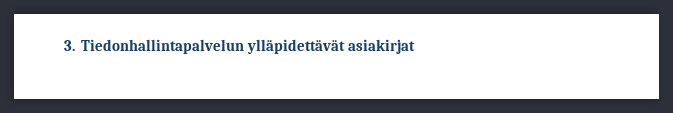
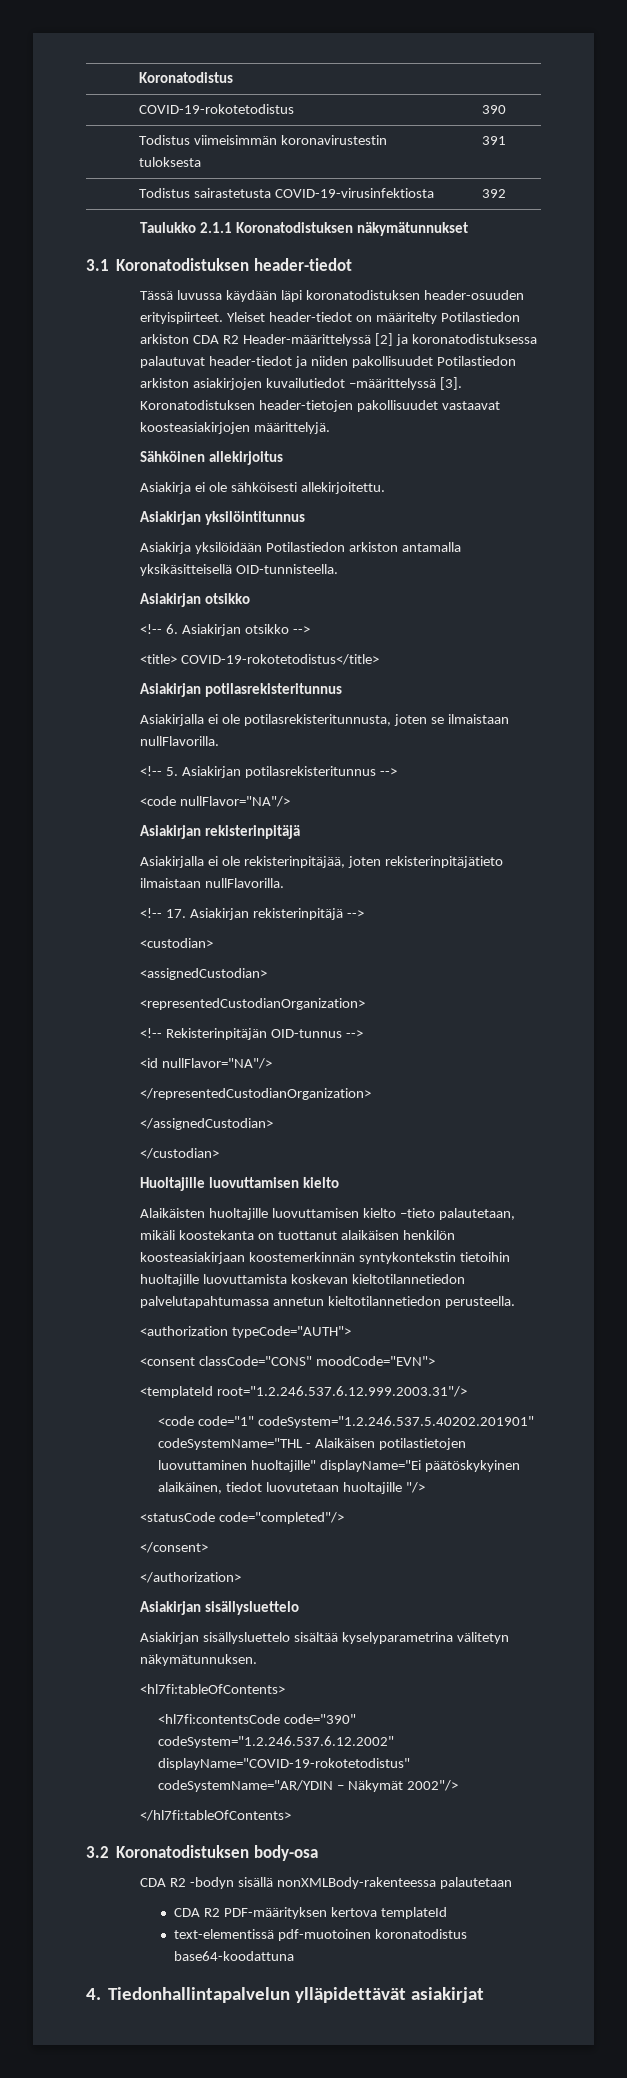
- 3. Tiedonhallintapalvelun ylläpidettävät asiakirjat
+ Koronatodistus
+ COVID-19-rokotetodistus | 390
+ Todistus viimeisimmän koronavirustestin tuloksesta | 391
+ Todistus sairastetusta COVID-19-virusinfektiosta | 392
+ Taulukko 2.1.1 Koronatodistuksen näkymätunnukset
+ 3.1 Koronatodistuksen header-tiedot
+ Tässä luvussa käydään läpi koronatodistuksen header-osuuden erityispiirteet. Yleiset header-tiedot on määritelty Potilastiedon arkiston CDA R2 Header-määrittelyssä [2] ja koronatodistuksessa palautuvat header-tiedot ja niiden pakollisuudet Potilastiedon arkiston asiakirjojen kuvailutiedot –määrittelyssä [3]. Koronatodistuksen header-tietojen pakollisuudet vastaavat koosteasiakirjojen määrittelyjä.
+ Sähköinen allekirjoitus
+ Asiakirja ei ole sähköisesti allekirjoitettu.
+ Asiakirjan yksilöintitunnus
+ Asiakirja yksilöidään Potilastiedon arkiston antamalla yksikäsitteisellä OID-tunnisteella.
+ Asiakirjan otsikko
+ <!-- 6. Asiakirjan otsikko -->
+ <title> COVID-19-rokotetodistus</title>
+ Asiakirjan potilasrekisteritunnus
+ Asiakirjalla ei ole potilasrekisteritunnusta, joten se ilmaistaan nullFlavorilla.
+ <!-- 5. Asiakirjan potilasrekisteritunnus -->
+ <code nullFlavor="NA"/>
+ Asiakirjan rekisterinpitäjä
+ Asiakirjalla ei ole rekisterinpitäjää, joten rekisterinpitäjätieto ilmaistaan nullFlavorilla.
+ <!-- 17. Asiakirjan rekisterinpitäjä -->
+ <custodian>
+ <assignedCustodian>
+ <representedCustodianOrganization>
+ <!-- Rekisterinpitäjän OID-tunnus -->
+ <id nullFlavor="NA"/>
+ </representedCustodianOrganization>
+ </assignedCustodian>
+ </custodian>
+ Huoltajille luovuttamisen kielto
+ Alaikäisten huoltajille luovuttamisen kielto –tieto palautetaan, mikäli koostekanta on tuottanut alaikäisen henkilön koosteasiakirjaan koostemerkinnän syntykontekstin tietoihin huoltajille luovuttamista koskevan kieltotilannetiedon palvelutapahtumassa annetun kieltotilannetiedon perusteella.
+ <authorization typeCode="AUTH">
+ <consent classCode="CONS" moodCode="EVN">
+ <templateId root="1.2.246.537.6.12.999.2003.31"/>
+ <code code="1" codeSystem="1.2.246.537.5.40202.201901" codeSystemName="THL - Alaikäisen potilastietojen luovuttaminen huoltajille" displayName="Ei päätöskykyinen alaikäinen, tiedot luovutetaan huoltajille "/>
+ <statusCode code="completed"/>
+ </consent>
+ </authorization>
+ Asiakirjan sisällysluettelo
+ Asiakirjan sisällysluettelo sisältää kyselyparametrina välitetyn näkymätunnuksen.
+ <hl7fi:tableOfContents>
+ <hl7fi:contentsCode code="390" codeSystem="1.2.246.537.6.12.2002" displayName="COVID-19-rokotetodistus" codeSystemName="AR/YDIN – Näkymät 2002"/>
+ </hl7fi:tableOfContents>
+ 3.2 Koronatodistuksen body-osa
+ CDA R2 -bodyn sisällä nonXMLBody-rakenteessa palautetaan
+ CDA R2 PDF-määrityksen kertova templateId
+ text-elementissä pdf-muotoinen koronatodistus base64-koodattuna
+ 4. Tiedonhallintapalvelun ylläpidettävät asiakirjat

